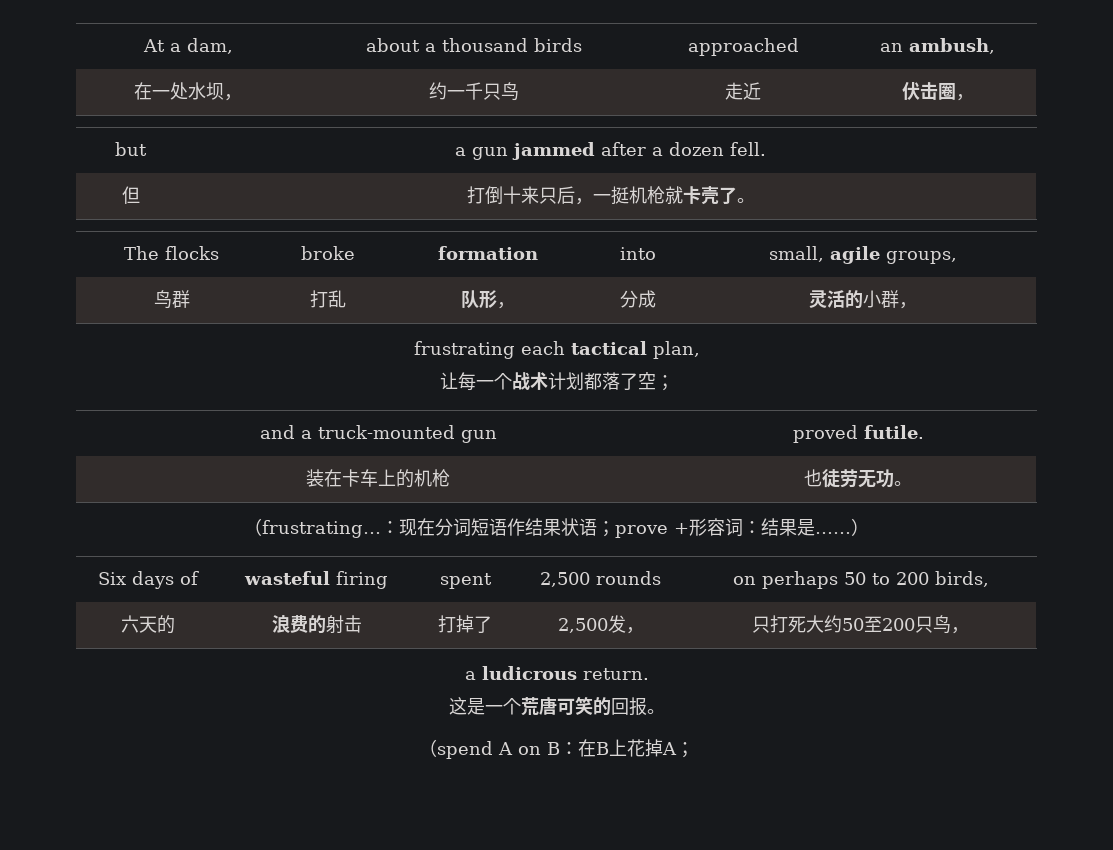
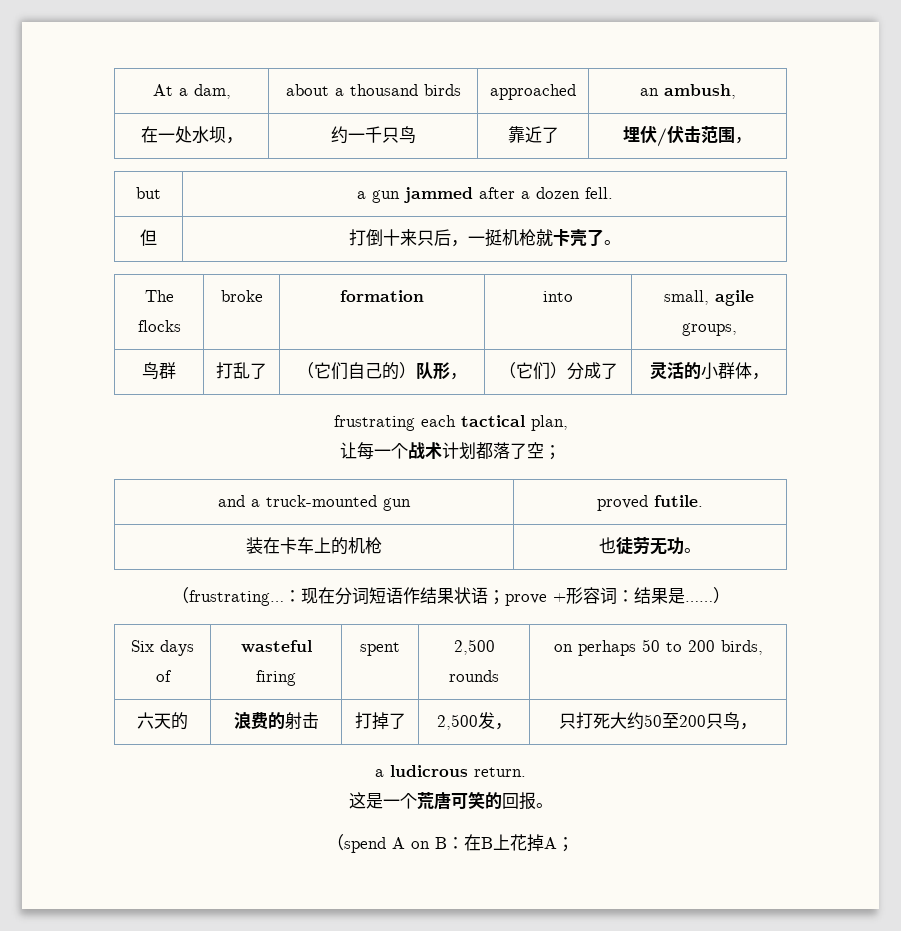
- 在一处水坝， | 约一千只鸟 | 走近 | 伏击圈，
+ 在一处水坝， | 约一千只鸟 | 靠近了 | 埋伏/伏击范围，
- 鸟群 | 打乱 | 队形， | 分成 | 灵活的小群，
+ 鸟群 | 打乱了 | （它们自己的）队形， | （它们）分成了 | 灵活的小群体，

